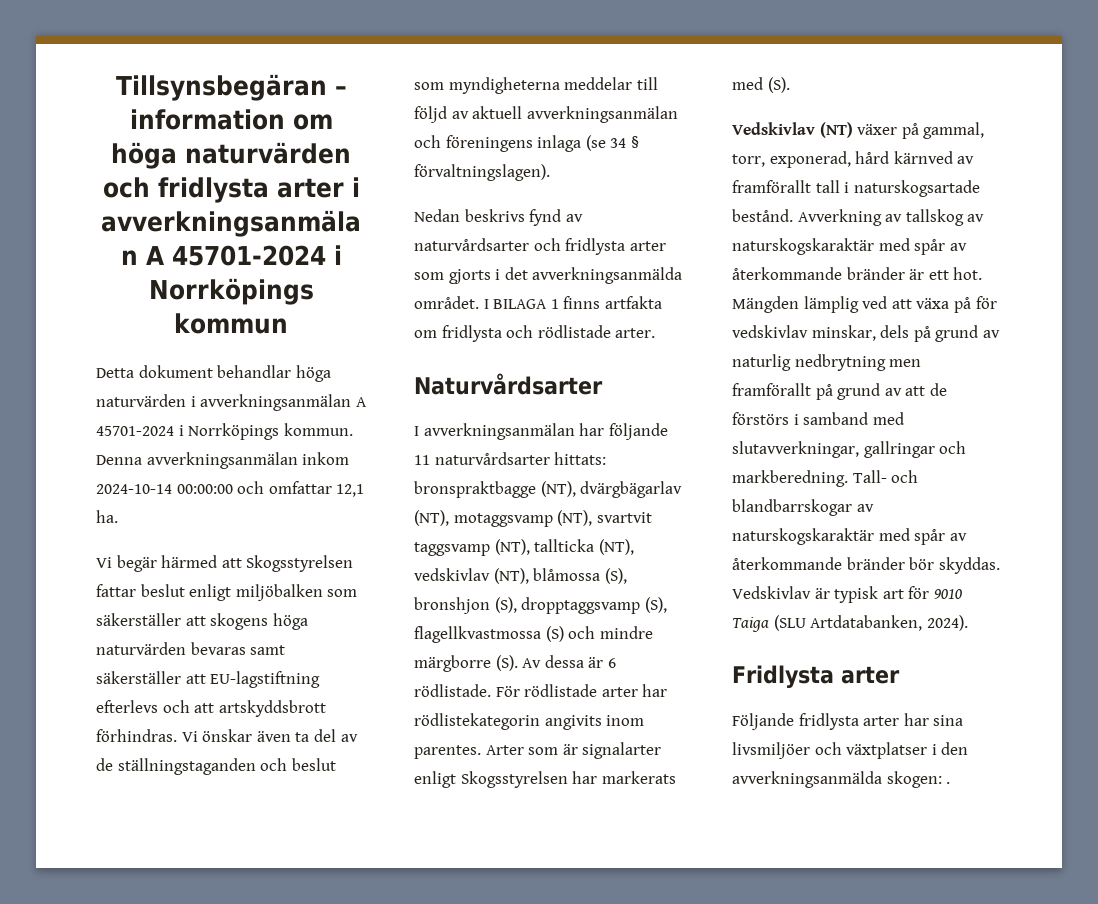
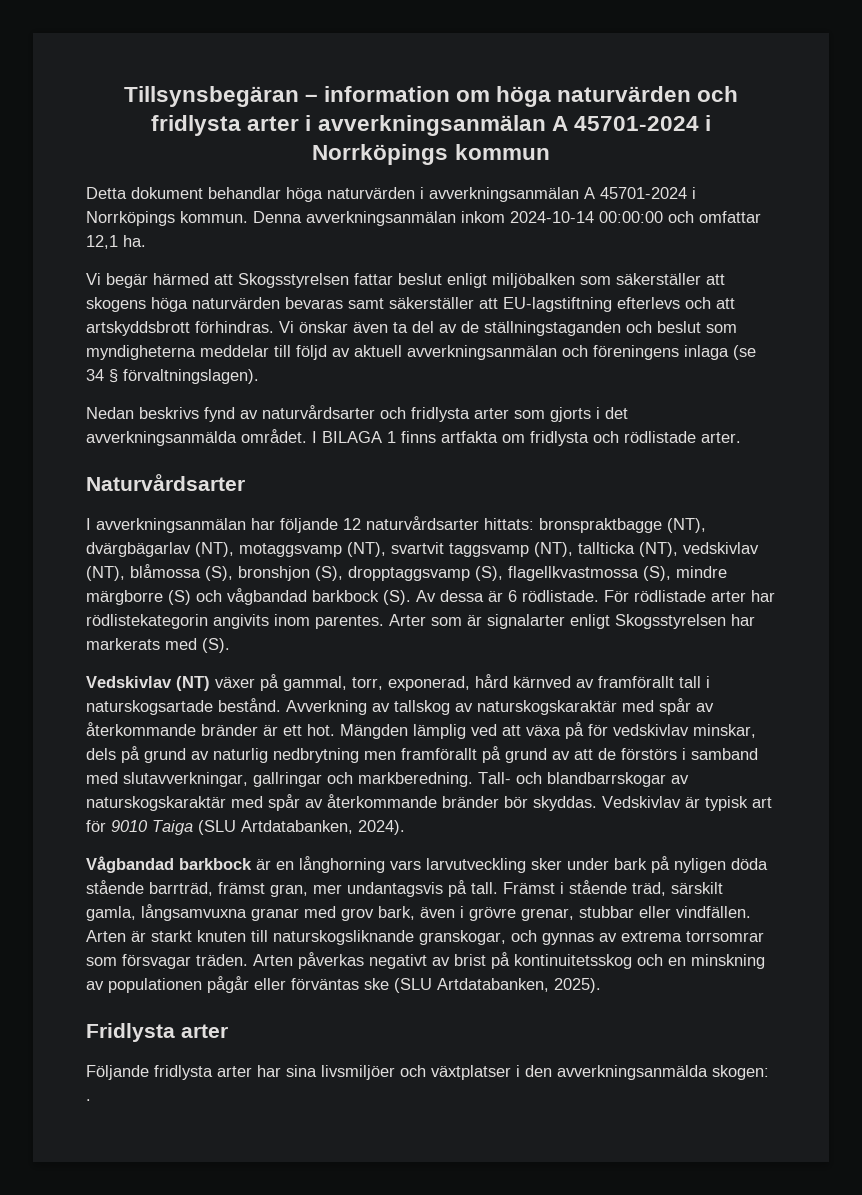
- I avverkningsanmälan har följande 11 naturvårdsarter hittats: bronspraktbagge (NT), dvärgbägarlav (NT), motaggsvamp (NT), svartvit taggsvamp (NT), tallticka (NT), vedskivlav (NT), blåmossa (S), bronshjon (S), dropptaggsvamp (S), flagellkvastmossa (S) och mindre märgborre (S). Av dessa är 6 rödlistade.
+ I avverkningsanmälan har följande 12 naturvårdsarter hittats: bronspraktbagge (NT), dvärgbägarlav (NT), motaggsvamp (NT), svartvit taggsvamp (NT), tallticka (NT), vedskivlav (NT), blåmossa (S), bronshjon (S), dropptaggsvamp (S), flagellkvastmossa (S), mindre märgborre (S) och vågbandad barkbock (S). Av dessa är 6 rödlistade.
+ Vågbandad barkbock är en långhorning vars larvutveckling sker under bark på nyligen döda stående barrträd, främst gran, mer undantagsvis på tall. Främst i stående träd, särskilt gamla, långsamvuxna granar med grov bark, även i grövre grenar, stubbar eller vindfällen. Arten är starkt knuten till naturskogsliknande granskogar, och gynnas av extrema torrsomrar som försvagar träden. Arten påverkas negativt av brist på kontinuitetsskog och en minskning av populationen pågår eller förväntas ske (SLU Artdatabanken, 2025).

